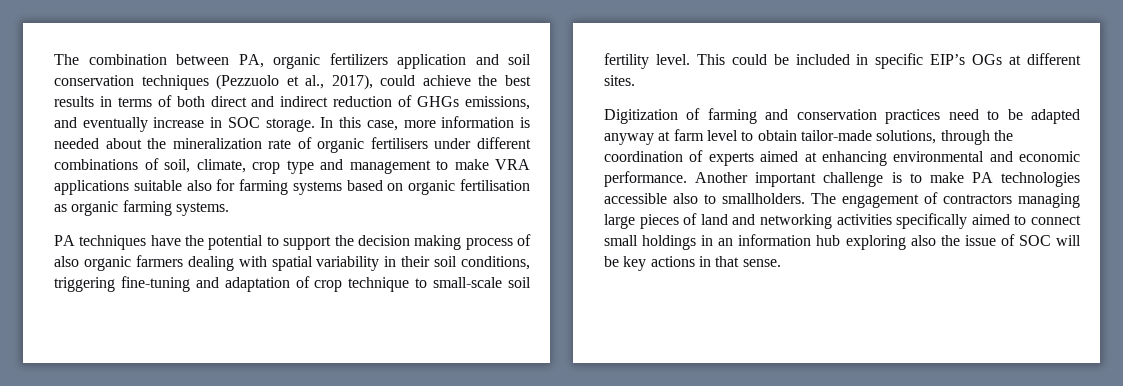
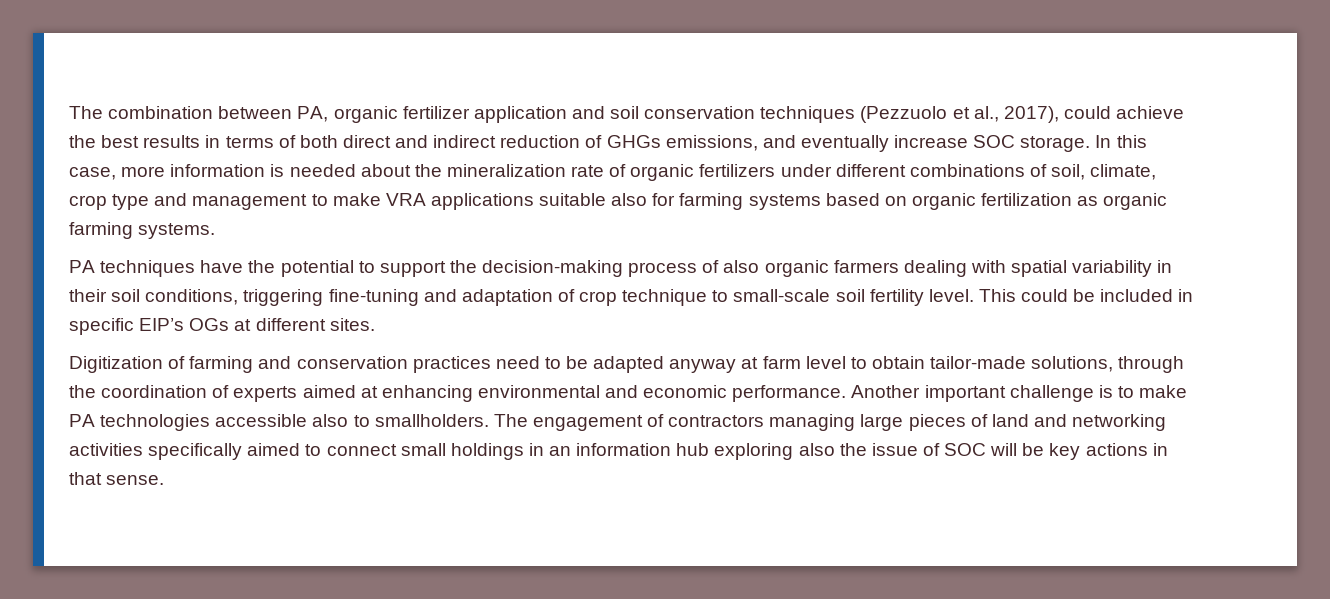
- The combination between PA, organic fertilizers application and soil conservation techniques (Pezzuolo et al., 2017), could achieve the best results in terms of both direct and indirect reduction of GHGs emissions, and eventually increase in SOC storage.
+ The combination between PA, organic fertilizer application and soil conservation techniques (Pezzuolo et al., 2017), could achieve the best results in terms of both direct and indirect reduction of GHGs emissions, and eventually increase SOC storage.
- In this case, more information is needed about the mineralization rate of organic fertilisers under different combinations of soil, climate, crop type and management to make VRA applications suitable also for farming systems based on organic fertilisation as organic farming systems.
+ In this case, more information is needed about the mineralization rate of organic fertilizers under different combinations of soil, climate, crop type and management to make VRA applications suitable also for farming systems based on organic fertilization as organic farming systems.
- PA techniques have the potential to support the decision making process of also organic farmers dealing with spatial variability in their soil conditions, triggering fine-tuning and adaptation of crop technique to small-scale soil fertility level.
+ PA techniques have the potential to support the decision-making process of also organic farmers dealing with spatial variability in their soil conditions, triggering fine-tuning and adaptation of crop technique to small-scale soil fertility level.

